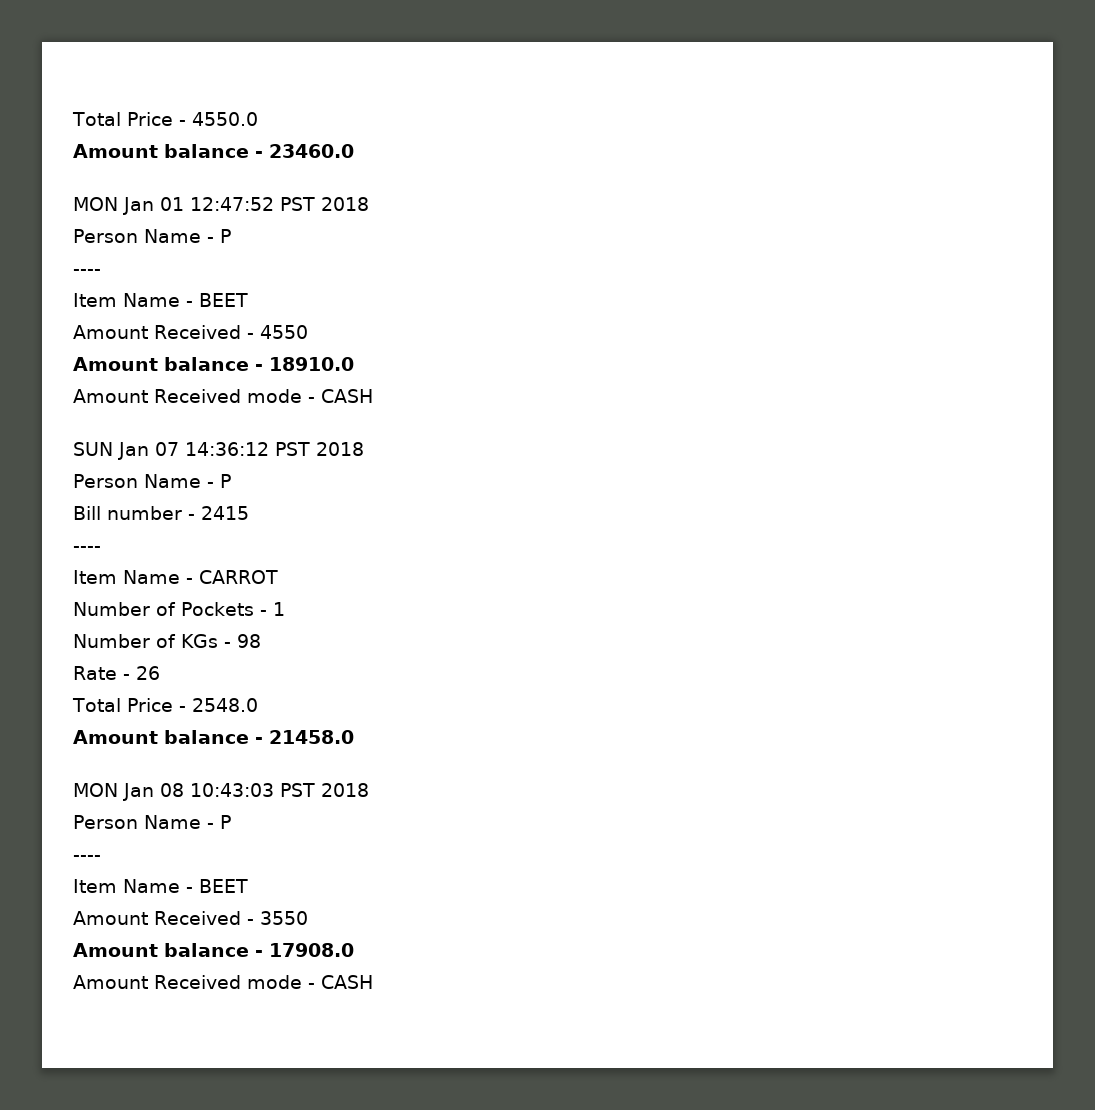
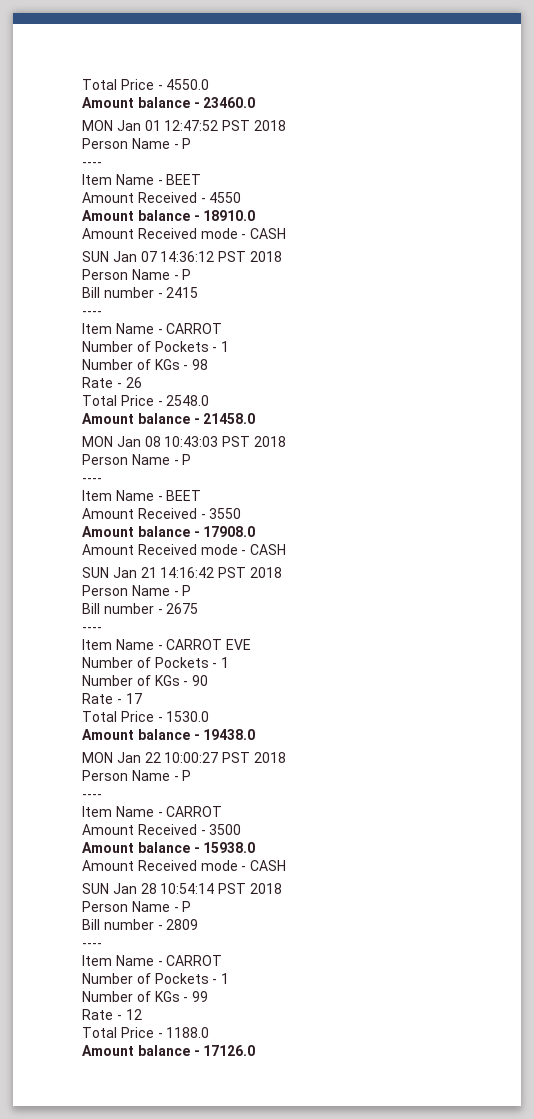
+ SUN Jan 21 14:16:42 PST 2018
+ Person Name - P
+ Bill number - 2675
+ ----
+ Item Name - CARROT EVE
+ Number of Pockets - 1
+ Number of KGs - 90
+ Rate - 17
+ Total Price - 1530.0
+ Amount balance - 19438.0
+ MON Jan 22 10:00:27 PST 2018
+ Person Name - P
+ ----
+ Item Name - CARROT
+ Amount Received - 3500
+ Amount balance - 15938.0
+ Amount Received mode - CASH
+ SUN Jan 28 10:54:14 PST 2018
+ Person Name - P
+ Bill number - 2809
+ ----
+ Item Name - CARROT
+ Number of Pockets - 1
+ Number of KGs - 99
+ Rate - 12
+ Total Price - 1188.0
+ Amount balance - 17126.0

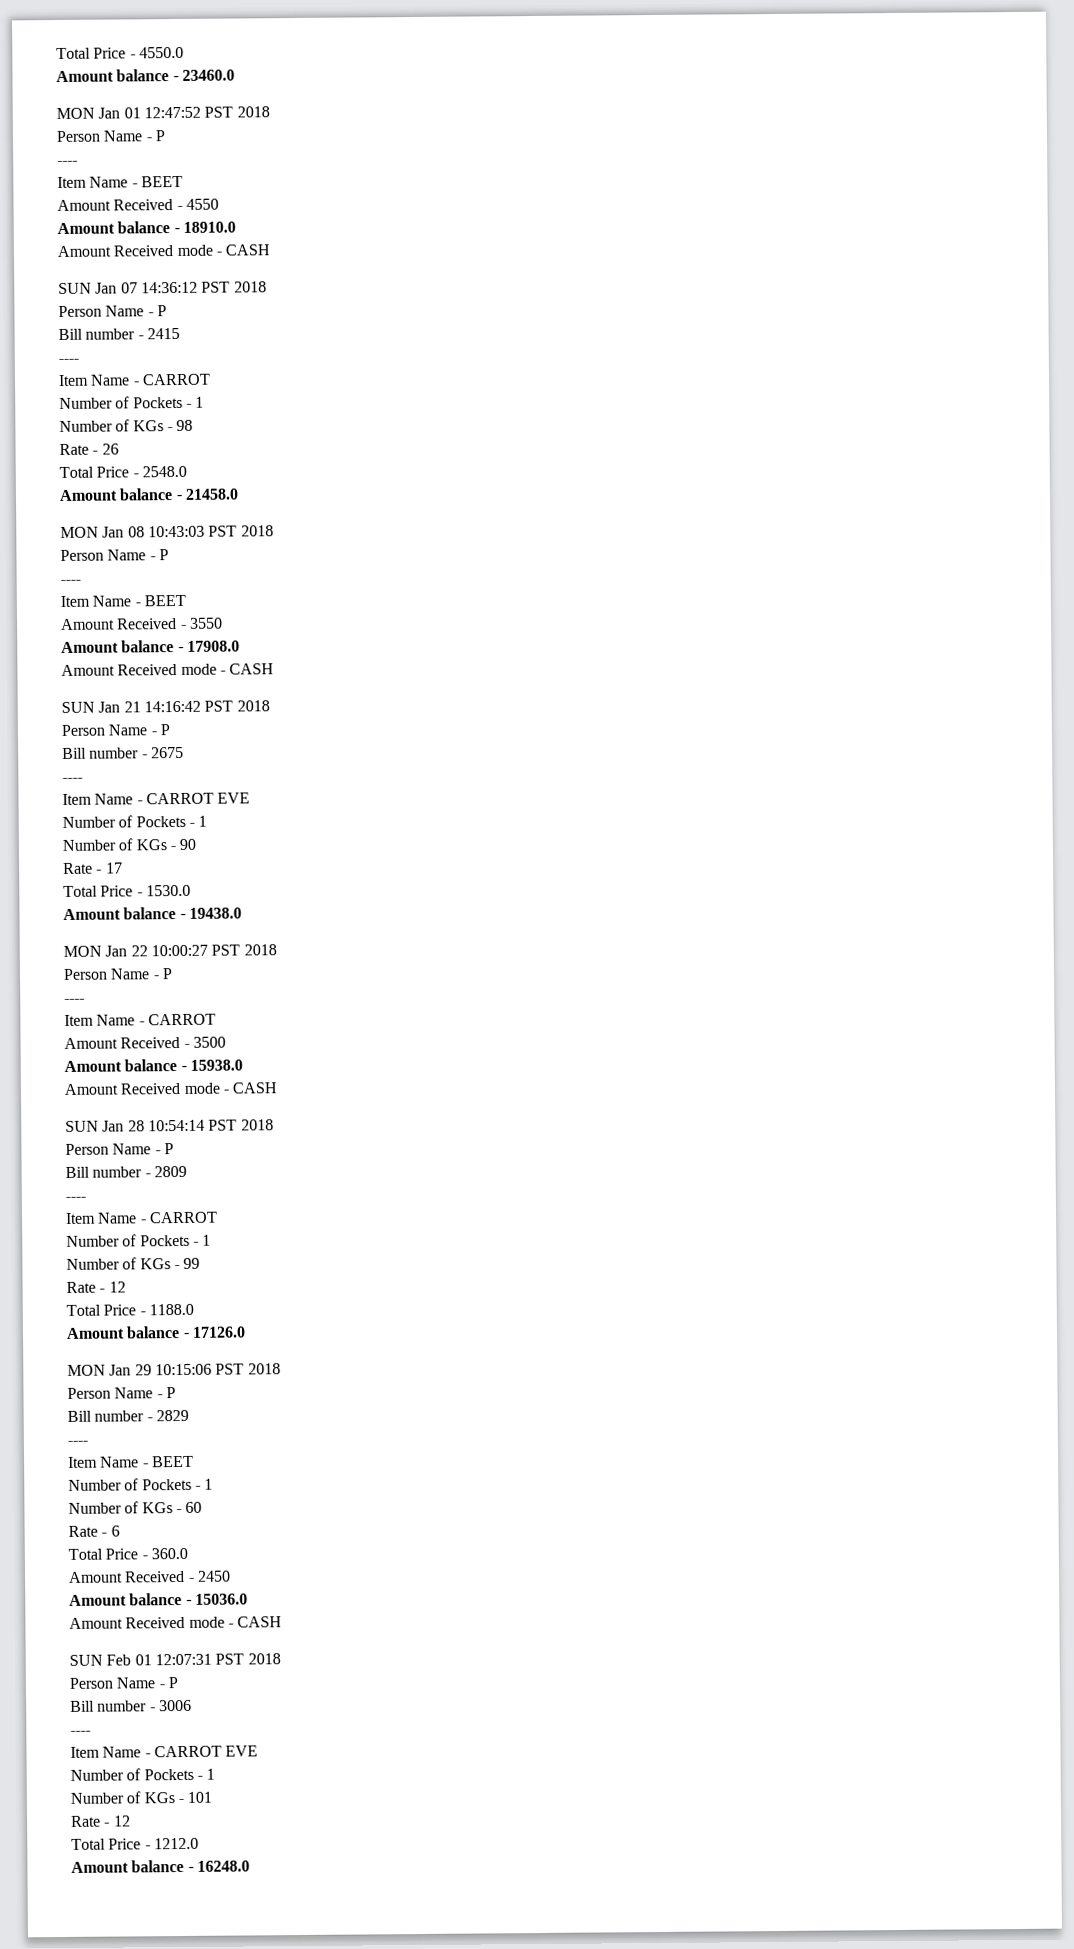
+ MON Jan 29 10:15:06 PST 2018
+ Person Name - P
+ Bill number - 2829
+ ----
+ Item Name - BEET
+ Number of Pockets - 1
+ Number of KGs - 60
+ Rate - 6
+ Total Price - 360.0
+ Amount Received - 2450
+ Amount balance - 15036.0
+ Amount Received mode - CASH
+ SUN Feb 01 12:07:31 PST 2018
+ Person Name - P
+ Bill number - 3006
+ ----
+ Item Name - CARROT EVE
+ Number of Pockets - 1
+ Number of KGs - 101
+ Rate - 12
+ Total Price - 1212.0
+ Amount balance - 16248.0

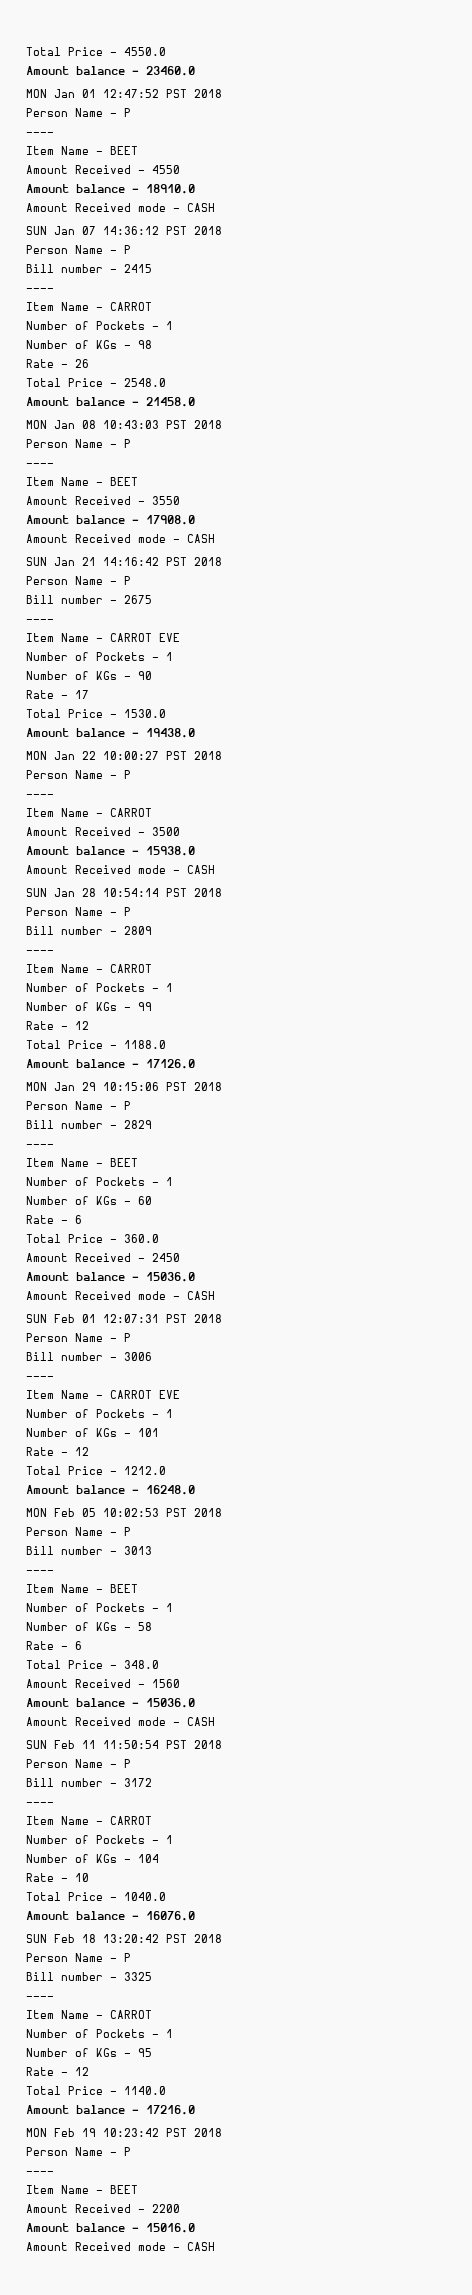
+ MON Feb 05 10:02:53 PST 2018
+ Person Name - P
+ Bill number - 3013
+ ----
+ Item Name - BEET
+ Number of Pockets - 1
+ Number of KGs - 58
+ Rate - 6
+ Total Price - 348.0
+ Amount Received - 1560
+ Amount balance - 15036.0
+ Amount Received mode - CASH
+ SUN Feb 11 11:50:54 PST 2018
+ Person Name - P
+ Bill number - 3172
+ ----
+ Item Name - CARROT
+ Number of Pockets - 1
+ Number of KGs - 104
+ Rate - 10
+ Total Price - 1040.0
+ Amount balance - 16076.0
+ SUN Feb 18 13:20:42 PST 2018
+ Person Name - P
+ Bill number - 3325
+ ----
+ Item Name - CARROT
+ Number of Pockets - 1
+ Number of KGs - 95
+ Rate - 12
+ Total Price - 1140.0
+ Amount balance - 17216.0
+ MON Feb 19 10:23:42 PST 2018
+ Person Name - P
+ ----
+ Item Name - BEET
+ Amount Received - 2200
+ Amount balance - 15016.0
+ Amount Received mode - CASH

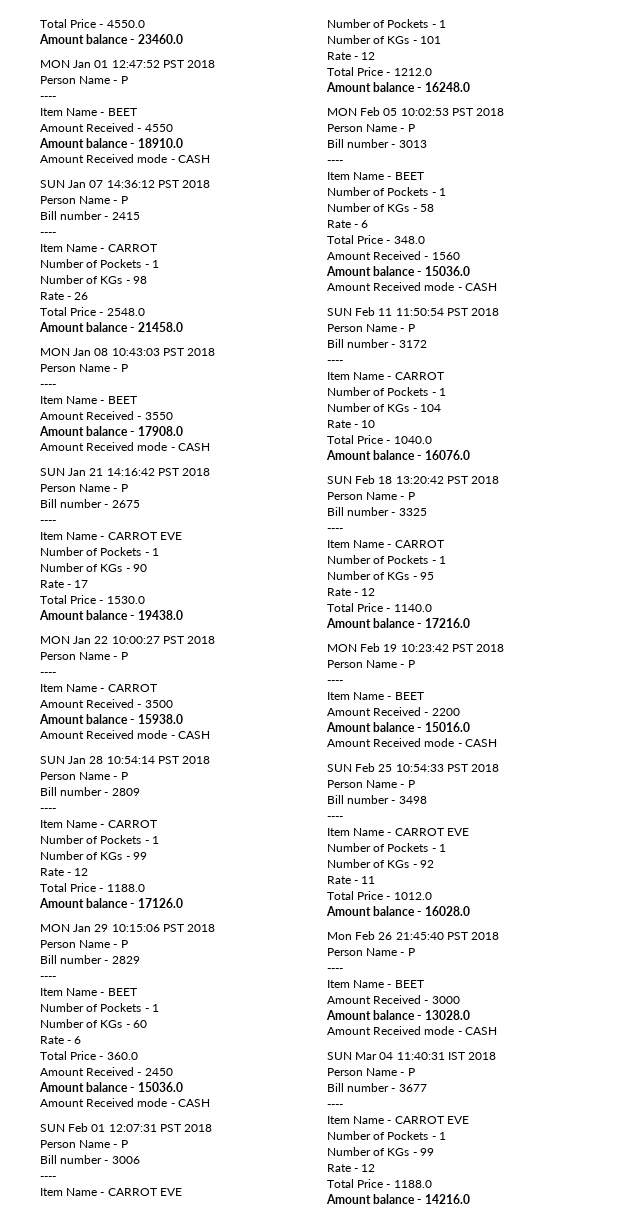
+ SUN Feb 25 10:54:33 PST 2018
+ Person Name - P
+ Bill number - 3498
+ ----
+ Item Name - CARROT EVE
+ Number of Pockets - 1
+ Number of KGs - 92
+ Rate - 11
+ Total Price - 1012.0
+ Amount balance - 16028.0
+ Mon Feb 26 21:45:40 PST 2018
+ Person Name - P
+ ----
+ Item Name - BEET
+ Amount Received - 3000
+ Amount balance - 13028.0
+ Amount Received mode - CASH
+ SUN Mar 04 11:40:31 IST 2018
+ Person Name - P
+ Bill number - 3677
+ ----
+ Item Name - CARROT EVE
+ Number of Pockets - 1
+ Number of KGs - 99
+ Rate - 12
+ Total Price - 1188.0
+ Amount balance - 14216.0

